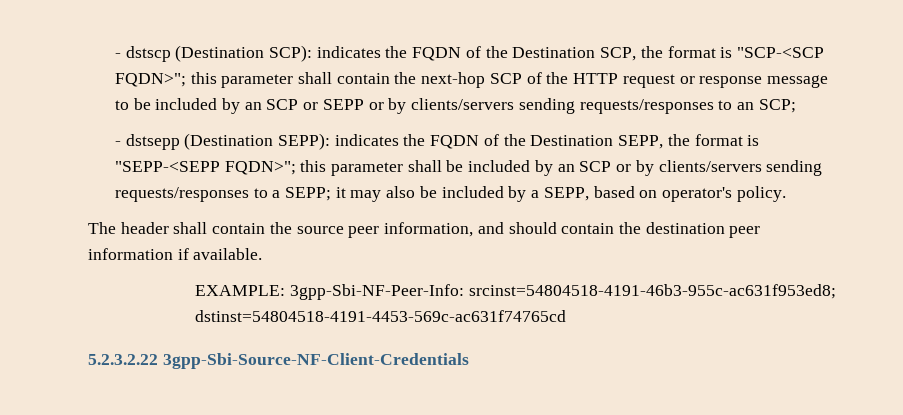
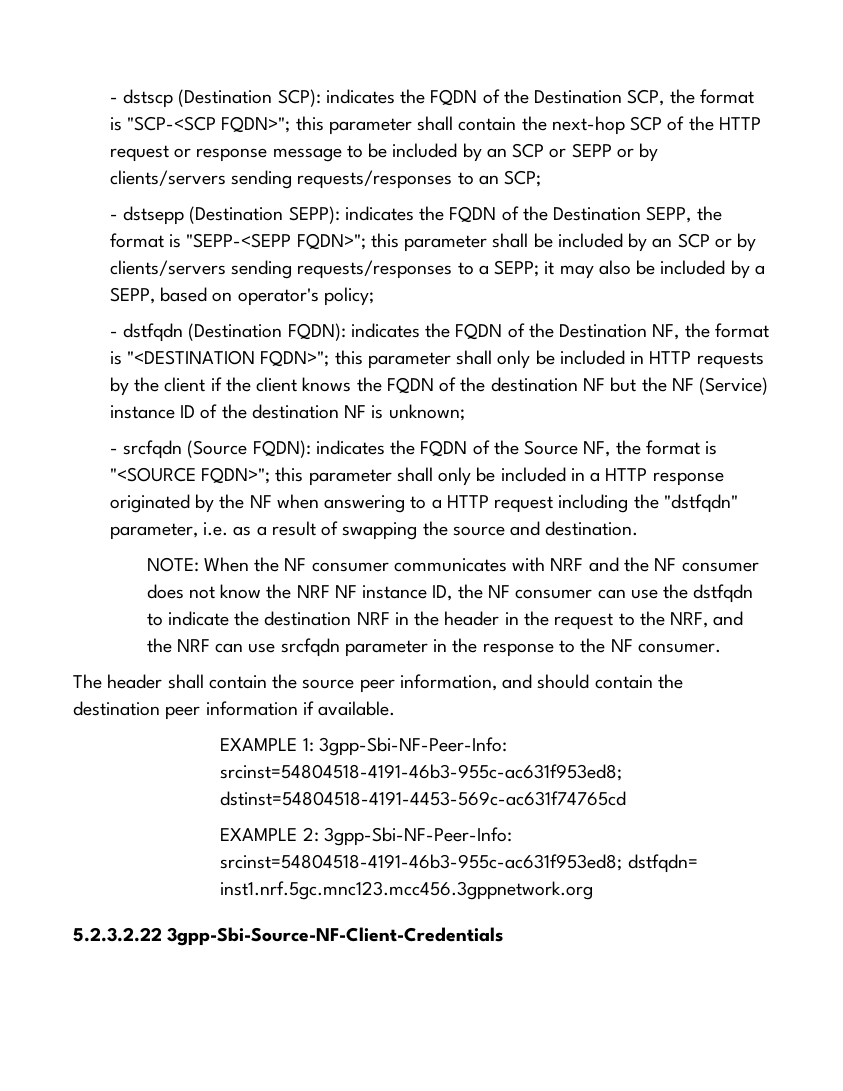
- - dstsepp (Destination SEPP): indicates the FQDN of the Destination SEPP, the format is "SEPP-<SEPP FQDN>"; this parameter shall be included by an SCP or by clients/servers sending requests/responses to a SEPP; it may also be included by a SEPP, based on operator's policy.
+ - dstsepp (Destination SEPP): indicates the FQDN of the Destination SEPP, the format is "SEPP-<SEPP FQDN>"; this parameter shall be included by an SCP or by clients/servers sending requests/responses to a SEPP; it may also be included by a SEPP, based on operator's policy;
+ - dstfqdn (Destination FQDN): indicates the FQDN of the Destination NF, the format is "<DESTINATION FQDN>"; this parameter shall only be included in HTTP requests by the client if the client knows the FQDN of the destination NF but the NF (Service) instance ID of the destination NF is unknown;
+ - srcfqdn (Source FQDN): indicates the FQDN of the Source NF, the format is "<SOURCE FQDN>"; this parameter shall only be included in a HTTP response originated by the NF when answering to a HTTP request including the "dstfqdn" parameter, i.e. as a result of swapping the source and destination.
+ NOTE: When the NF consumer communicates with NRF and the NF consumer does not know the NRF NF instance ID, the NF consumer can use the dstfqdn to indicate the destination NRF in the header in the request to the NRF, and the NRF can use srcfqdn parameter in the response to the NF consumer.
- EXAMPLE: 3gpp-Sbi-NF-Peer-Info: srcinst=54804518-4191-46b3-955c-ac631f953ed8; dstinst=54804518-4191-4453-569c-ac631f74765cd
+ EXAMPLE 1: 3gpp-Sbi-NF-Peer-Info: srcinst=54804518-4191-46b3-955c-ac631f953ed8; dstinst=54804518-4191-4453-569c-ac631f74765cd
+ EXAMPLE 2: 3gpp-Sbi-NF-Peer-Info: srcinst=54804518-4191-46b3-955c-ac631f953ed8; dstfqdn= inst1.nrf.5gc.mnc123.mcc456.3gppnetwork.org

